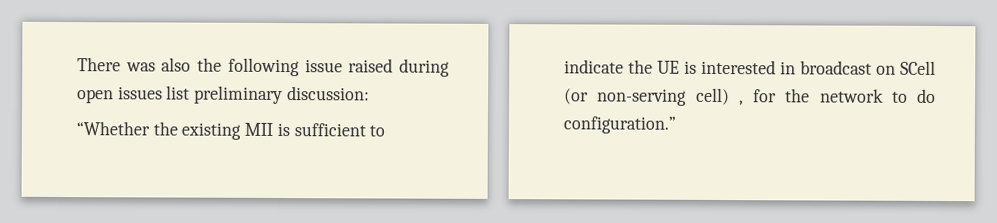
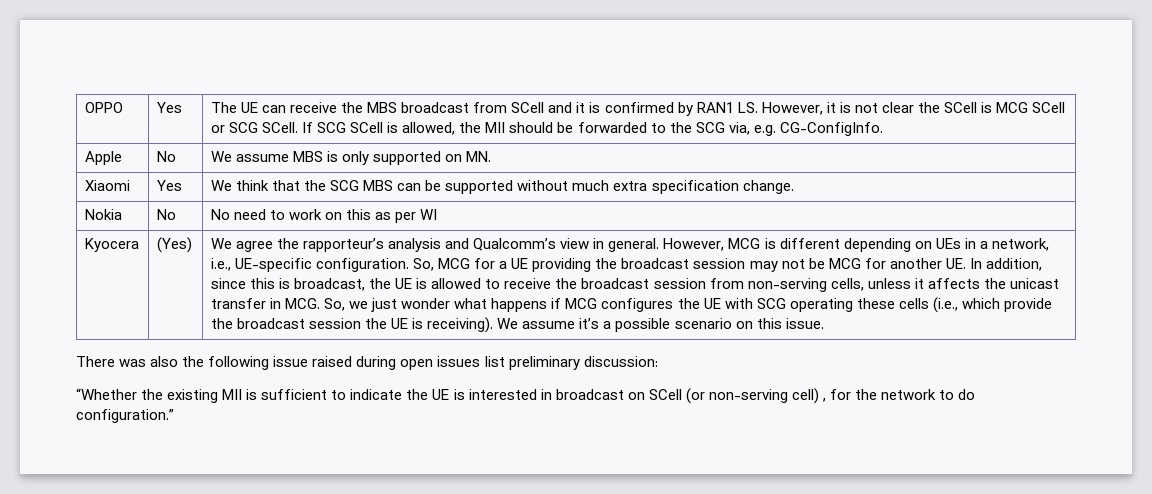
+ OPPO | Yes | The UE can receive the MBS broadcast from SCell and it is confirmed by RAN1 LS. However, it is not clear the SCell is MCG SCell or SCG SCell. If SCG SCell is allowed, the MII should be forwarded to the SCG via, e.g. CG-ConfigInfo.
+ Apple | No | We assume MBS is only supported on MN.
+ Xiaomi | Yes | We think that the SCG MBS can be supported without much extra specification change.
+ Nokia | No | No need to work on this as per WI
+ Kyocera | (Yes) | We agree the rapporteur’s analysis and Qualcomm’s view in general. However, MCG is different depending on UEs in a network, i.e., UE-specific configuration. So, MCG for a UE providing the broadcast session may not be MCG for another UE. In addition, since this is broadcast, the UE is allowed to receive the broadcast session from non-serving cells, unless it affects the unicast transfer in MCG. So, we just wonder what happens if MCG configures the UE with SCG operating these cells (i.e., which provide the broadcast session the UE is receiving). We assume it’s a possible scenario on this issue.

